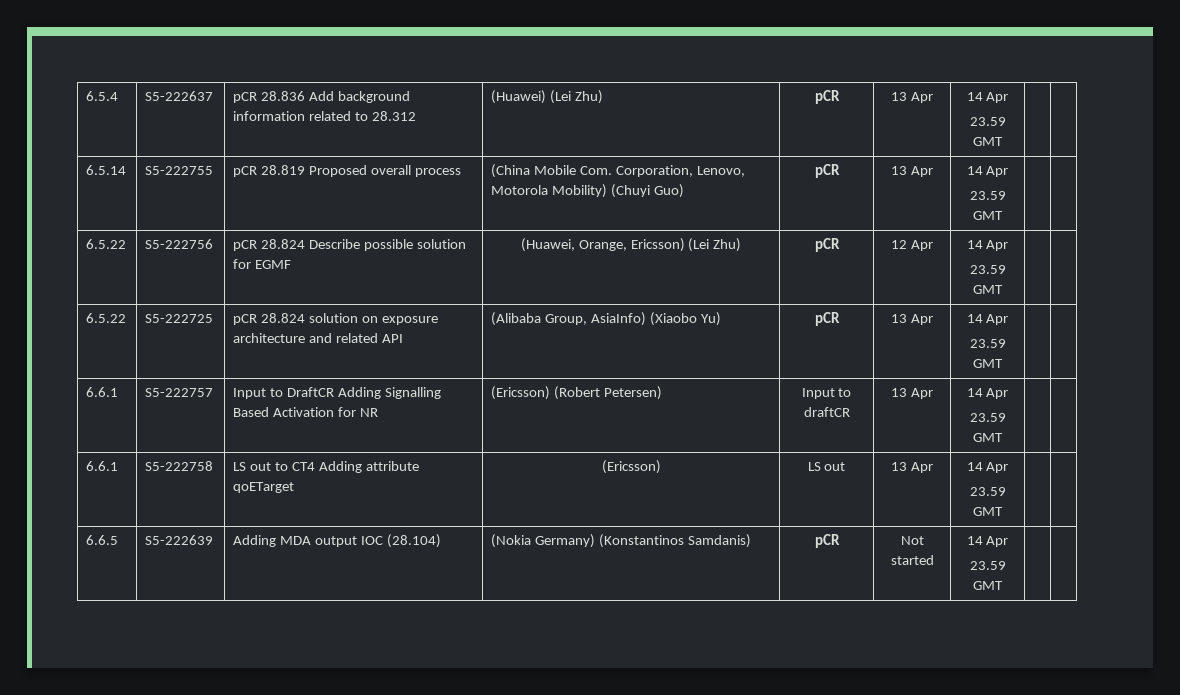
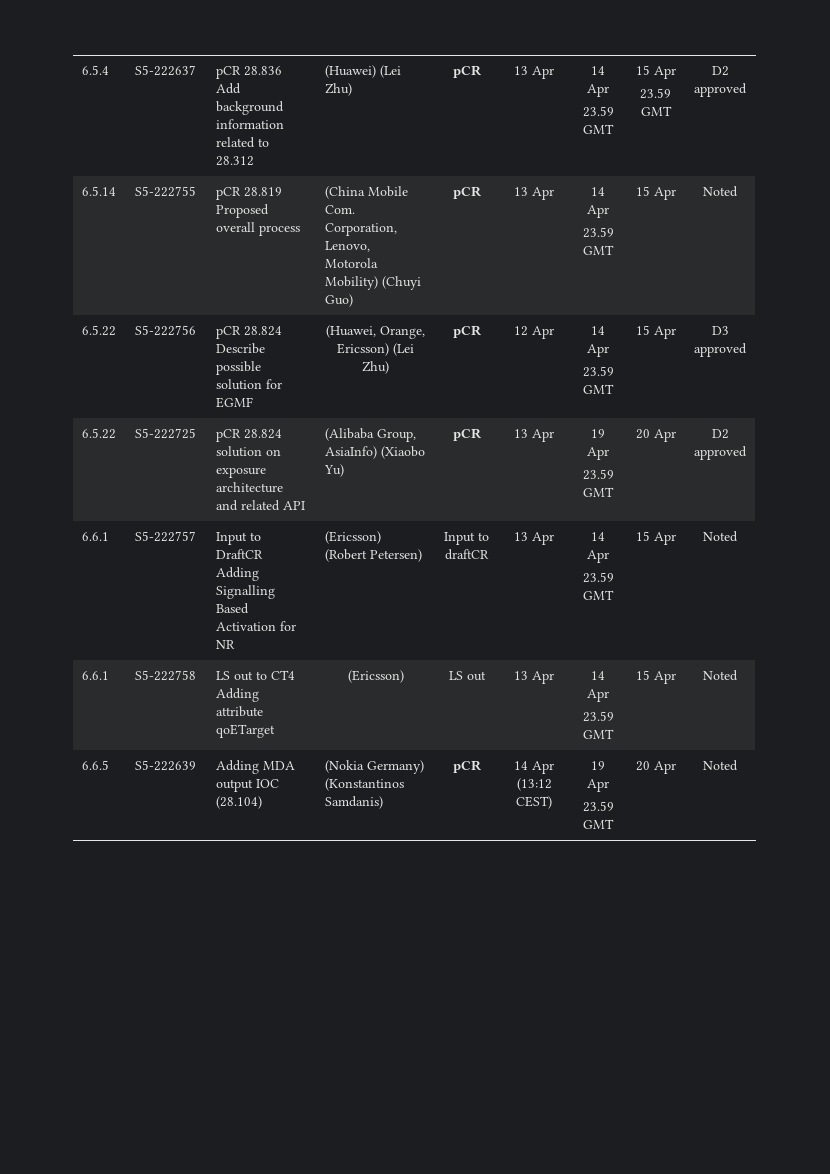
  6.5.4 | S5-222637 | pCR 28.836 Add background information related to 28.312 | (Huawei) (Lei Zhu) | pCR | 13 Apr | 14 Apr
- 23.59 GMT | |
+ 23.59 GMT | 15 Apr
+ 23.59 GMT | D2 approved
  6.5.14 | S5-222755 | pCR 28.819 Proposed overall process | (China Mobile Com. Corporation, Lenovo, Motorola Mobility) (Chuyi Guo) | pCR | 13 Apr | 14 Apr
- 23.59 GMT | |
+ 23.59 GMT | 15 Apr | Noted
  6.5.22 | S5-222756 | pCR 28.824 Describe possible solution for EGMF | (Huawei, Orange, Ericsson) (Lei Zhu) | pCR | 12 Apr | 14 Apr
- 23.59 GMT | |
+ 23.59 GMT | 15 Apr | D3 approved
- 6.5.22 | S5-222725 | pCR 28.824 solution on exposure architecture and related API | (Alibaba Group, AsiaInfo) (Xiaobo Yu) | pCR | 13 Apr | 14 Apr
- 23.59 GMT | |
+ 6.5.22 | S5-222725 | pCR 28.824 solution on exposure architecture and related API | (Alibaba Group, AsiaInfo) (Xiaobo Yu) | pCR | 13 Apr | 19 Apr
+ 23.59 GMT | 20 Apr | D2 approved
  6.6.1 | S5-222757 | Input to DraftCR Adding Signalling Based Activation for NR | (Ericsson) (Robert Petersen) | Input to draftCR | 13 Apr | 14 Apr
- 23.59 GMT | |
+ 23.59 GMT | 15 Apr | Noted
  6.6.1 | S5-222758 | LS out to CT4 Adding attribute qoETarget | (Ericsson) | LS out | 13 Apr | 14 Apr
- 23.59 GMT | |
+ 23.59 GMT | 15 Apr | Noted
- 6.6.5 | S5-222639 | Adding MDA output IOC (28.104) | (Nokia Germany) (Konstantinos Samdanis) | pCR | Not started | 14 Apr
- 23.59 GMT | |
+ 6.6.5 | S5-222639 | Adding MDA output IOC (28.104) | (Nokia Germany) (Konstantinos Samdanis) | pCR | 14 Apr (13:12 CEST) | 19 Apr
+ 23.59 GMT | 20 Apr | Noted

